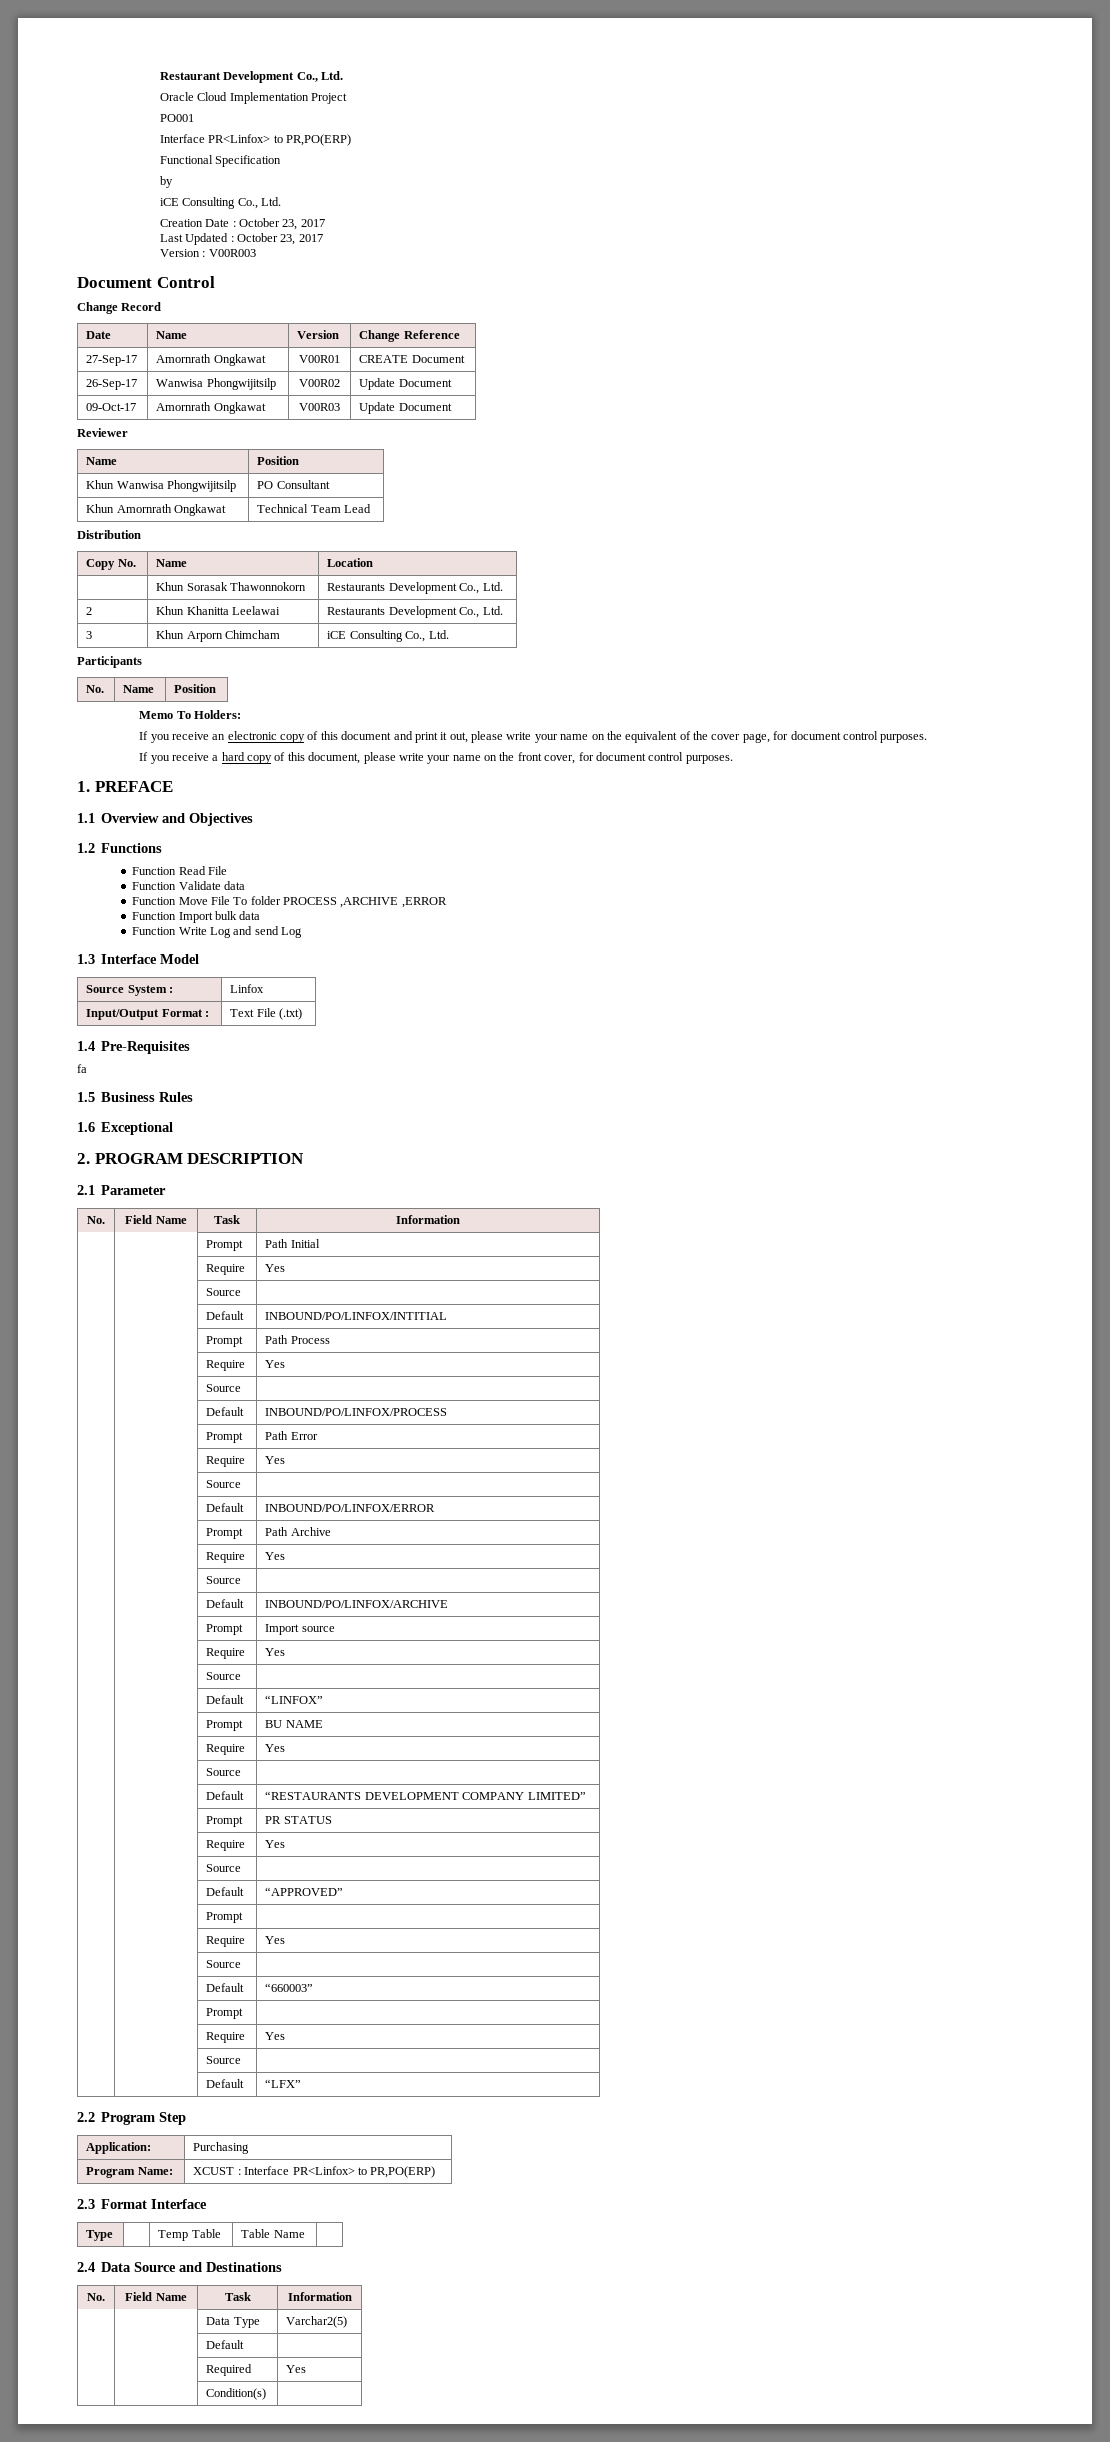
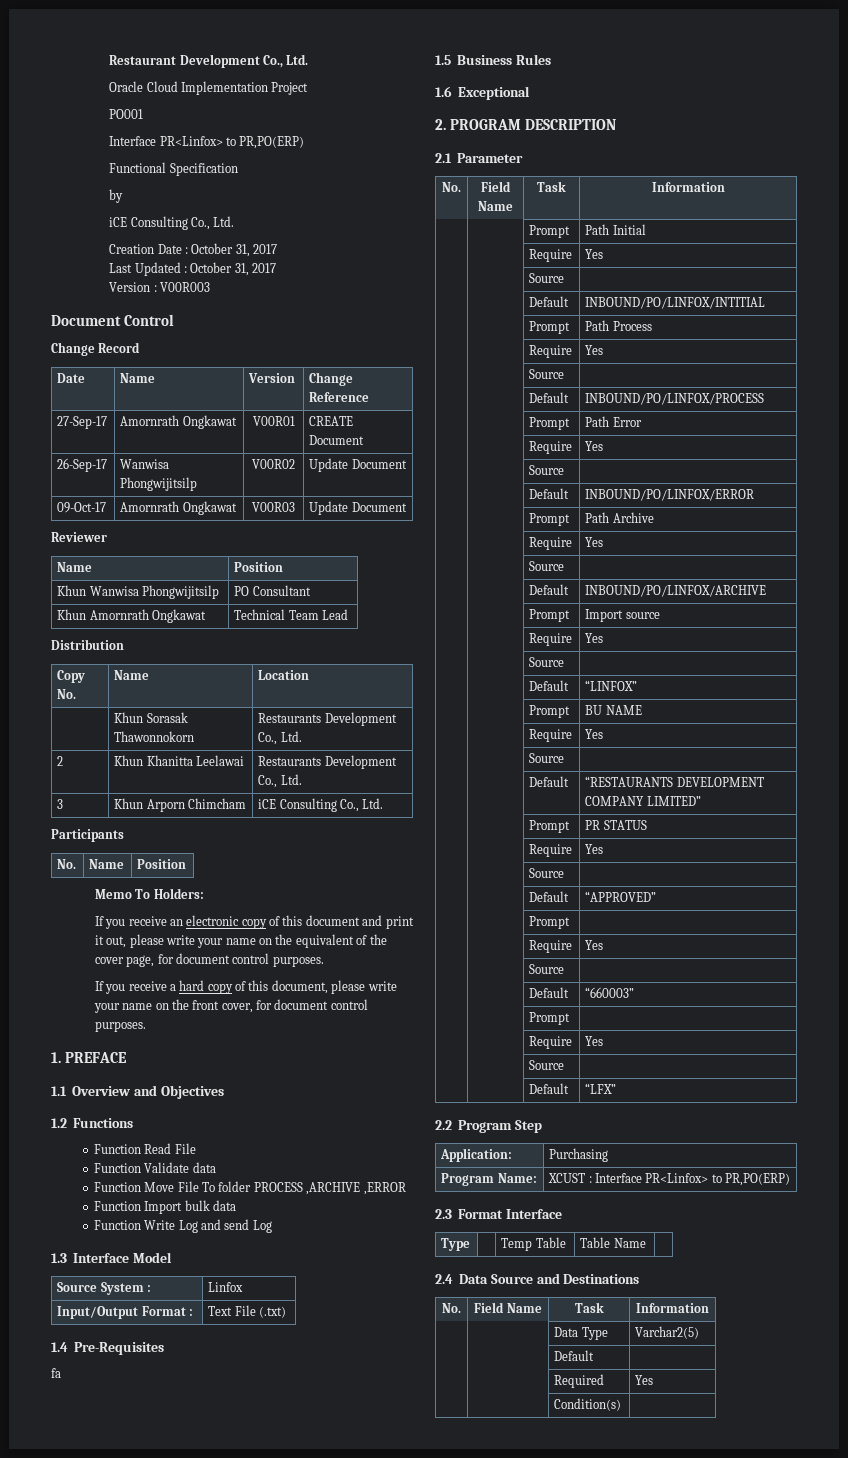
- Creation Date : October 23, 2017
+ Creation Date : October 31, 2017
- Last Updated : October 23, 2017
+ Last Updated : October 31, 2017

